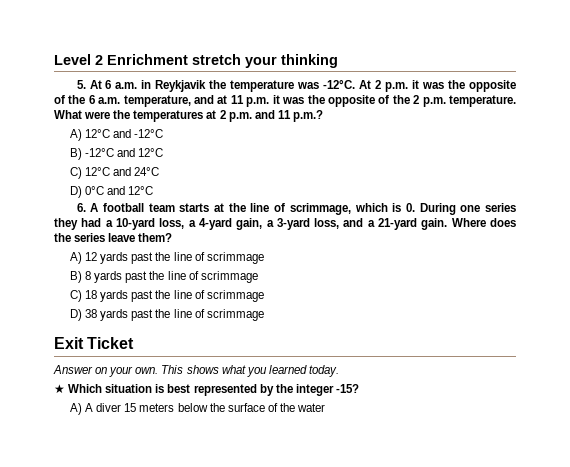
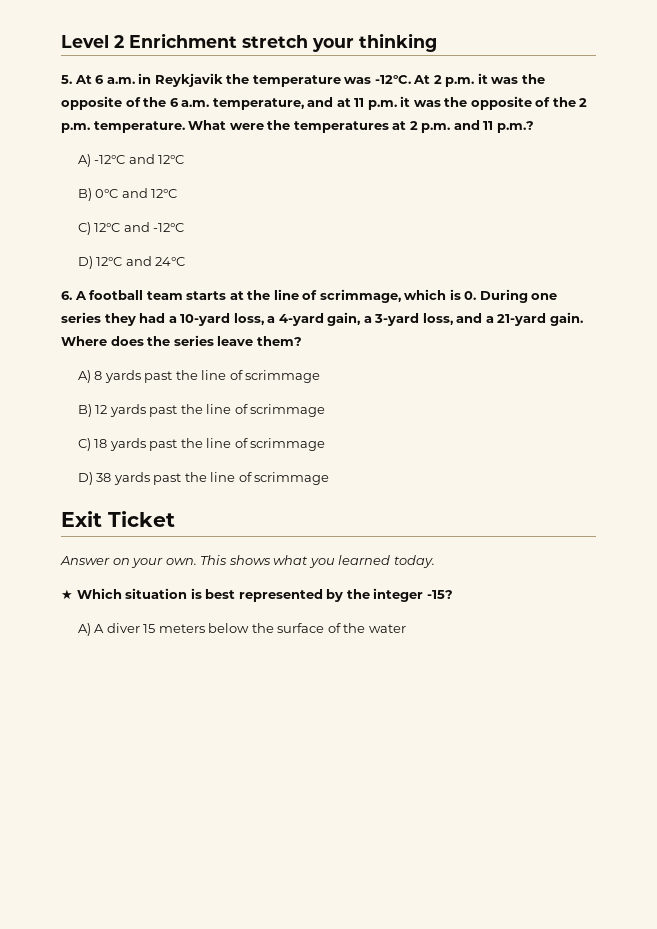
- A) 12°C and -12°C
- B) -12°C and 12°C
+ A) -12°C and 12°C
+ B) 0°C and 12°C
- C) 12°C and 24°C
- D) 0°C and 12°C
+ C) 12°C and -12°C
+ D) 12°C and 24°C
- A) 12 yards past the line of scrimmage
+ A) 8 yards past the line of scrimmage
- B) 8 yards past the line of scrimmage
+ B) 12 yards past the line of scrimmage

